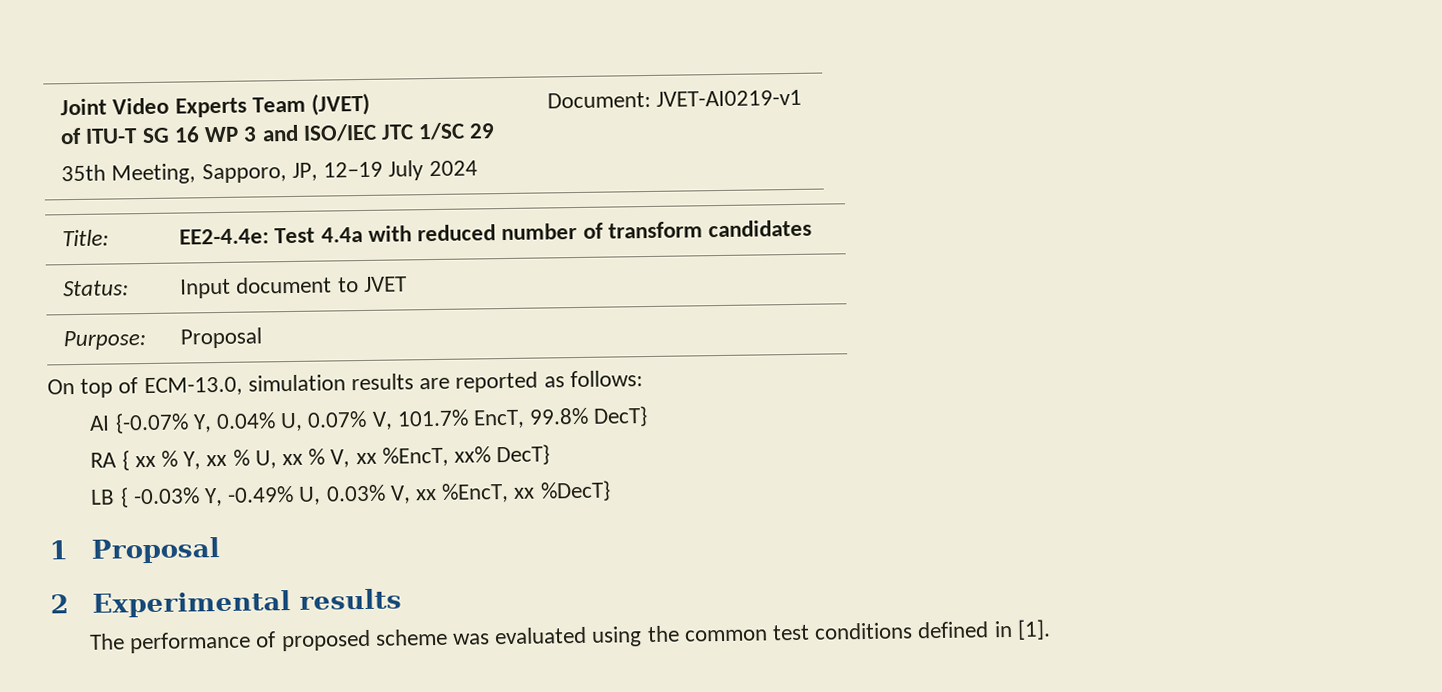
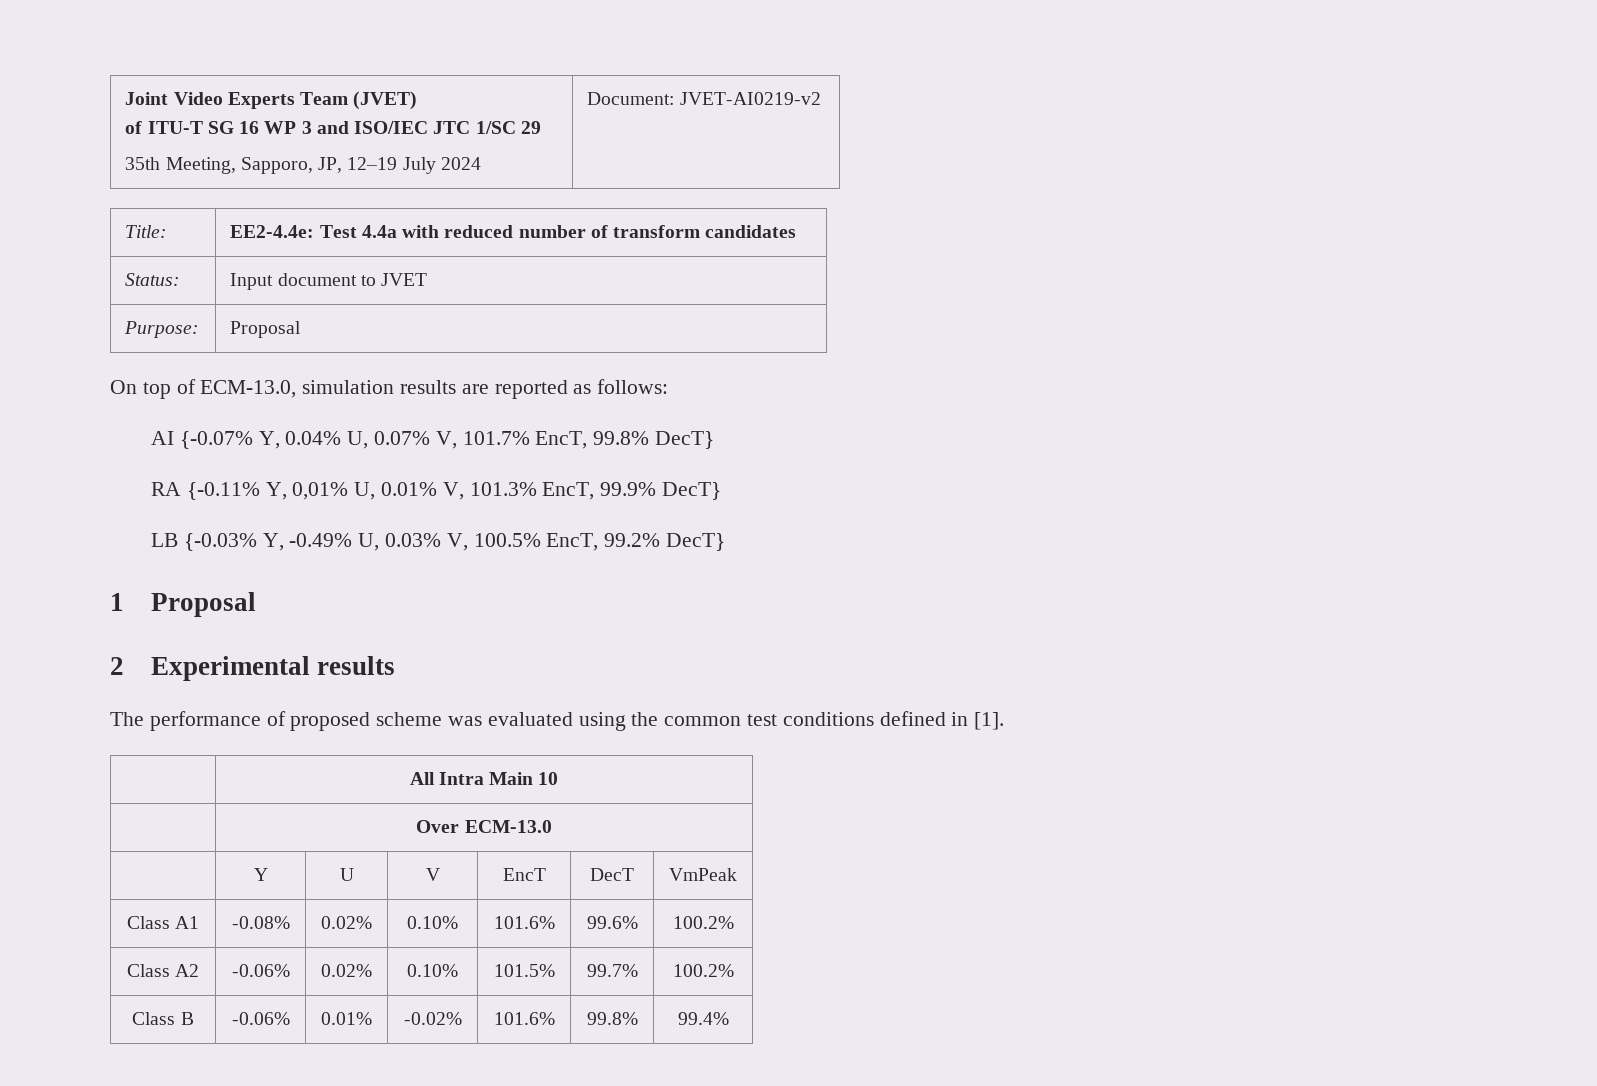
  Joint Video Experts Team (JVET)
  of ITU-T SG 16 WP 3 and ISO/IEC JTC 1/SC 29
- 35th Meeting, Sapporo, JP, 12–19 July 2024 | Document: JVET-AI0219-v1
+ 35th Meeting, Sapporo, JP, 12–19 July 2024 | Document: JVET-AI0219-v2
- RA { xx % Y, xx % U, xx % V, xx %EncT, xx% DecT}
+ RA {-0.11% Y, 0,01% U, 0.01% V, 101.3% EncT, 99.9% DecT}
- LB { -0.03% Y, -0.49% U, 0.03% V, xx %EncT, xx %DecT}
+ LB {-0.03% Y, -0.49% U, 0.03% V, 100.5% EncT, 99.2% DecT}
+ | All Intra Main 10
+ | Over ECM-13.0
+ | Y | U | V | EncT | DecT | VmPeak
+ Class A1 | -0.08% | 0.02% | 0.10% | 101.6% | 99.6% | 100.2%
+ Class A2 | -0.06% | 0.02% | 0.10% | 101.5% | 99.7% | 100.2%
+ Class B | -0.06% | 0.01% | -0.02% | 101.6% | 99.8% | 99.4%

